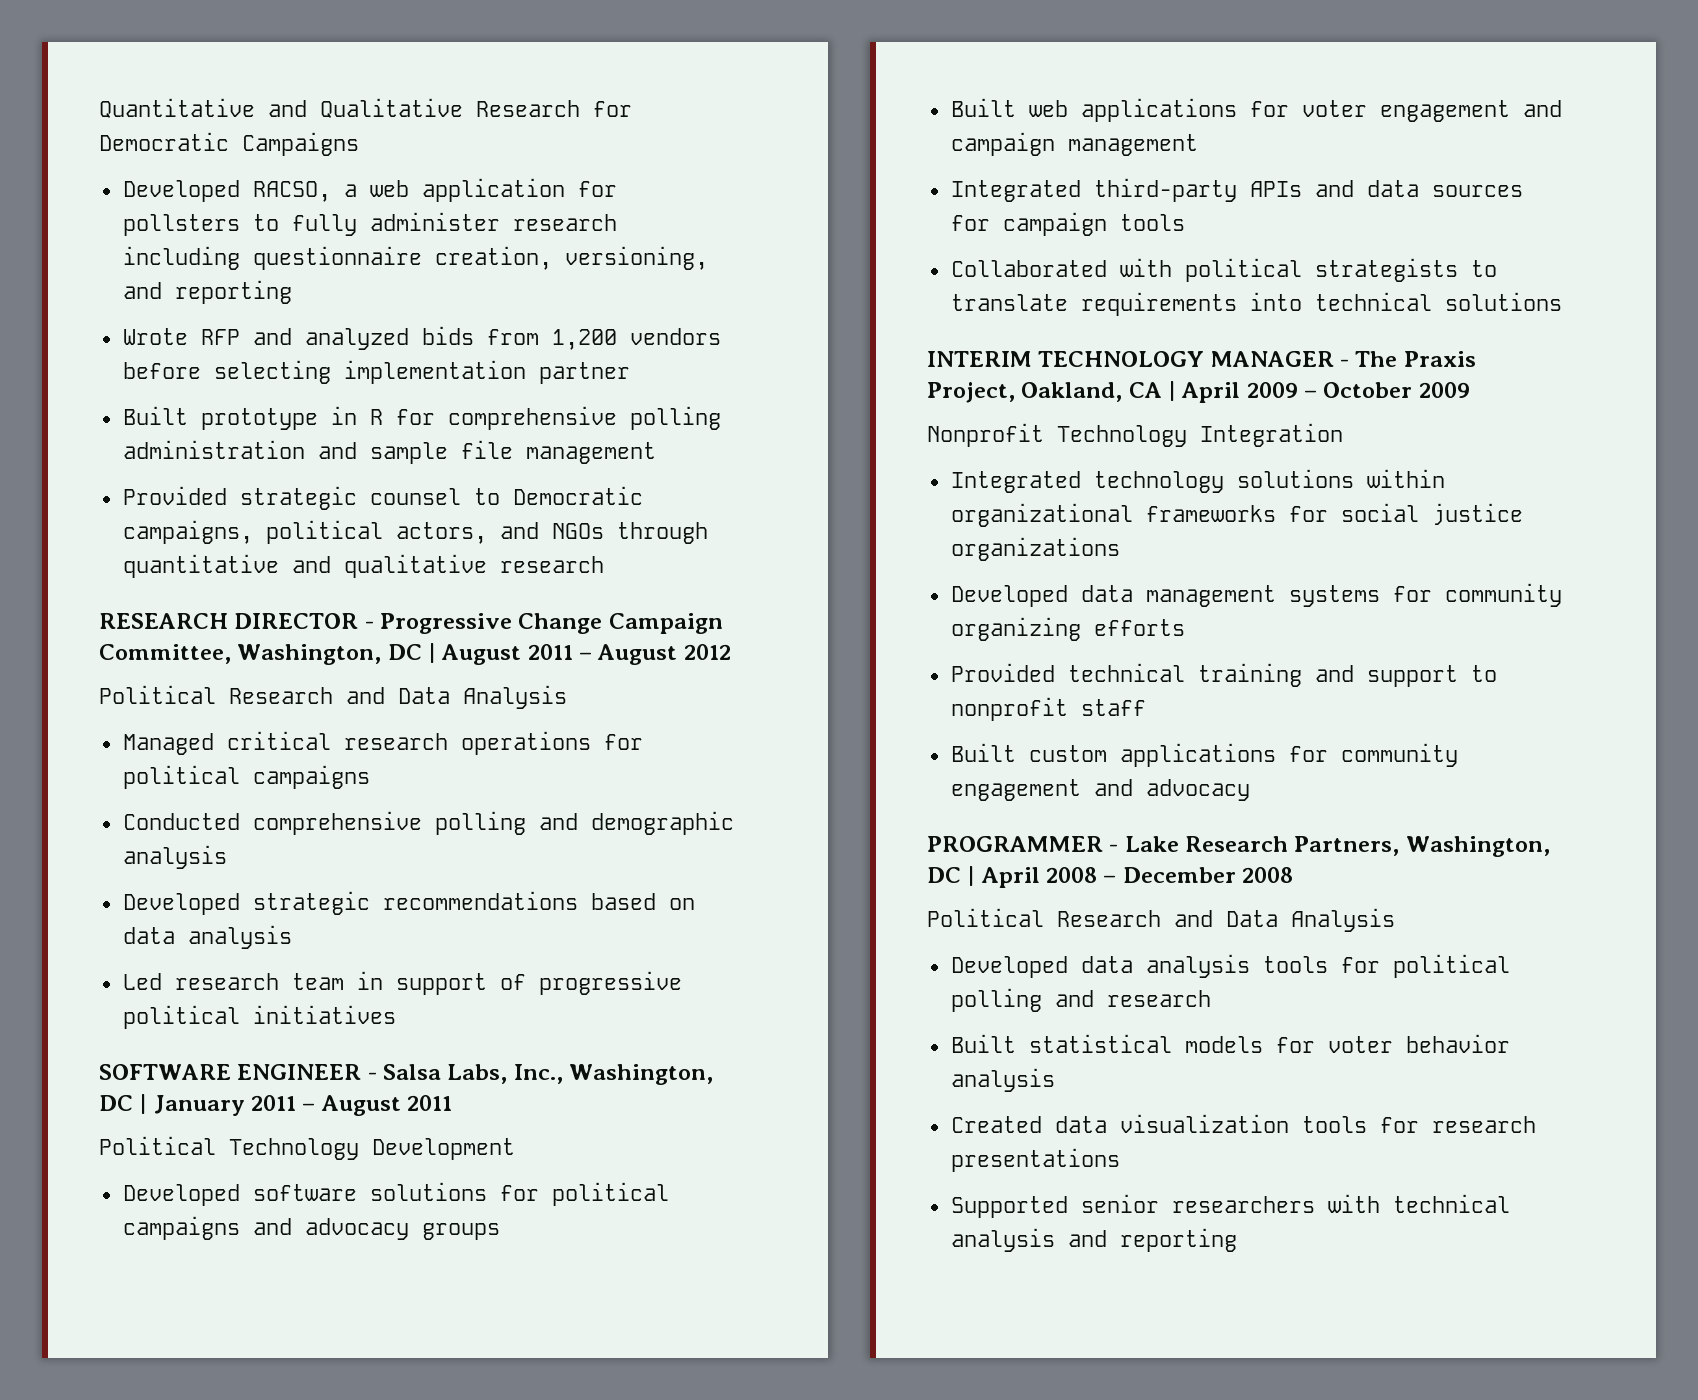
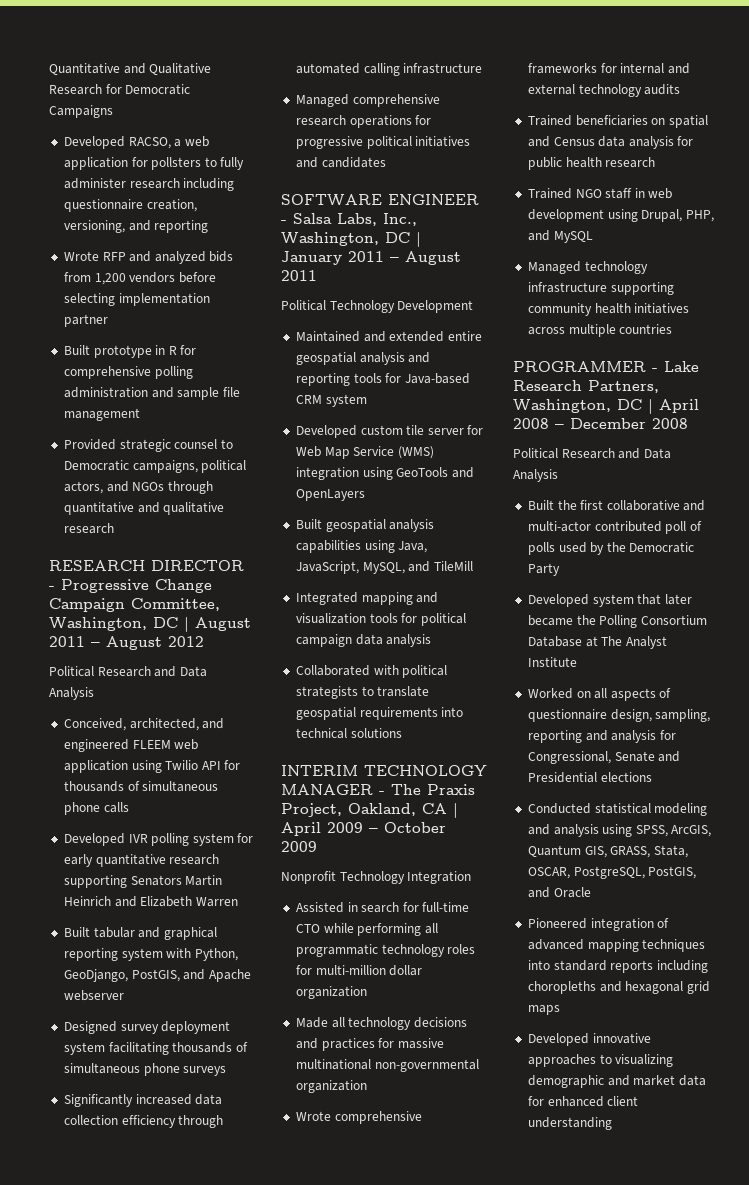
- Managed critical research operations for political campaigns
- Conducted comprehensive polling and demographic analysis
- Developed strategic recommendations based on data analysis
- Led research team in support of progressive political initiatives
+ Conceived, architected, and engineered FLEEM web application using Twilio API for thousands of simultaneous phone calls
+ Developed IVR polling system for early quantitative research supporting Senators Martin Heinrich and Elizabeth Warren
+ Built tabular and graphical reporting system with Python, GeoDjango, PostGIS, and Apache webserver
+ Designed survey deployment system facilitating thousands of simultaneous phone surveys
+ Significantly increased data collection efficiency through automated calling infrastructure
+ Managed comprehensive research operations for progressive political initiatives and candidates
- Developed software solutions for political campaigns and advocacy groups
- Built web applications for voter engagement and campaign management
- Integrated third-party APIs and data sources for campaign tools
+ Maintained and extended entire geospatial analysis and reporting tools for Java-based CRM system
+ Developed custom tile server for Web Map Service (WMS) integration using GeoTools and OpenLayers
+ Built geospatial analysis capabilities using Java, JavaScript, MySQL, and TileMill
+ Integrated mapping and visualization tools for political campaign data analysis
- Collaborated with political strategists to translate requirements into technical solutions
+ Collaborated with political strategists to translate geospatial requirements into technical solutions
- Integrated technology solutions within organizational frameworks for social justice organizations
- Developed data management systems for community organizing efforts
- Provided technical training and support to nonprofit staff
- Built custom applications for community engagement and advocacy
+ Assisted in search for full-time CTO while performing all programmatic technology roles for multi-million dollar organization
+ Made all technology decisions and practices for massive multinational non-governmental organization
+ Wrote comprehensive frameworks for internal and external technology audits
+ Trained beneficiaries on spatial and Census data analysis for public health research
+ Trained NGO staff in web development using Drupal, PHP, and MySQL
+ Managed technology infrastructure supporting community health initiatives across multiple countries
- Developed data analysis tools for political polling and research
- Built statistical models for voter behavior analysis
- Created data visualization tools for research presentations
- Supported senior researchers with technical analysis and reporting
+ Built the first collaborative and multi-actor contributed poll of polls used by the Democratic Party
+ Developed system that later became the Polling Consortium Database at The Analyst Institute
+ Worked on all aspects of questionnaire design, sampling, reporting and analysis for Congressional, Senate and Presidential elections
+ Conducted statistical modeling and analysis using SPSS, ArcGIS, Quantum GIS, GRASS, Stata, OSCAR, PostgreSQL, PostGIS, and Oracle
+ Pioneered integration of advanced mapping techniques into standard reports including choropleths and hexagonal grid maps
+ Developed innovative approaches to visualizing demographic and market data for enhanced client understanding

